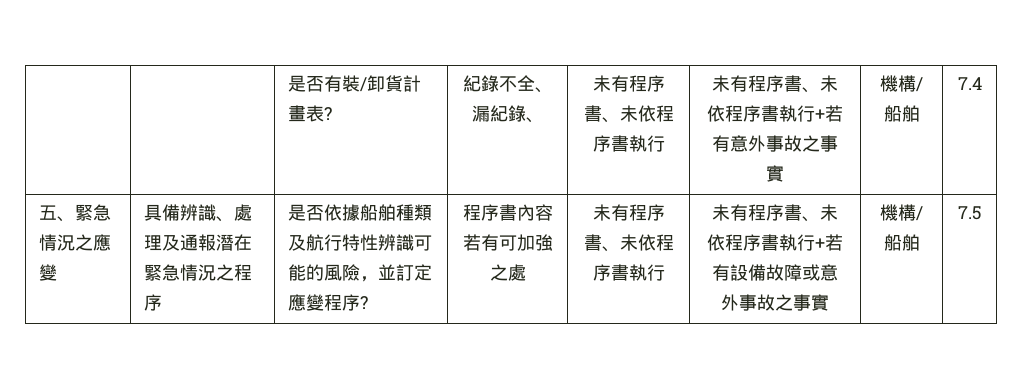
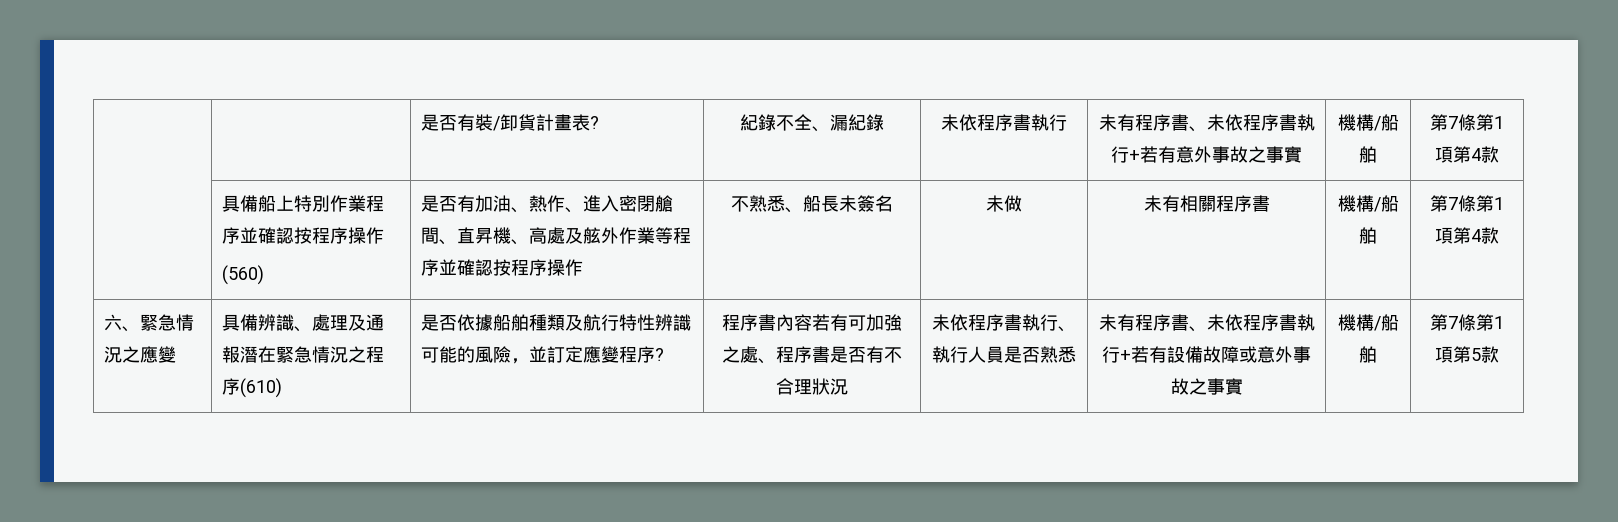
- | | 是否有裝/卸貨計畫表? | 紀錄不全、漏紀錄、 | 未有程序書、未依程序書執行 | 未有程序書、未依程序書執行+若有意外事故之事實 | 機構/船舶 | 7.4
- 五、緊急情況之應變
+ | | 是否有裝/卸貨計畫表? | 紀錄不全、漏紀錄 | 未依程序書執行 | 未有程序書、未依程序書執行+若有意外事故之事實 | 機構/船舶 | 第7條第1項第4款
+ | 具備船上特別作業程序並確認按程序操作
+ (560) | 是否有加油、熱作、進入密閉艙間、直昇機、高處及舷外作業等程序並確認按程序操作 | 不熟悉、船長未簽名 | 未做 | 未有相關程序書 | 機構/船舶 | 第7條第1項第4款
+ 六、緊急情況之應變
- 具備辨識、處理及通報潛在緊急情況之程序
+ 具備辨識、處理及通報潛在緊急情況之程序(610)
- 程序書內容若有可加強之處 | 未有程序書、未依程序書執行
+ 程序書內容若有可加強之處、程序書是否有不合理狀況 | 未依程序書執行、執行人員是否熟悉
- 7.5
+ 第7條第1項第5款

